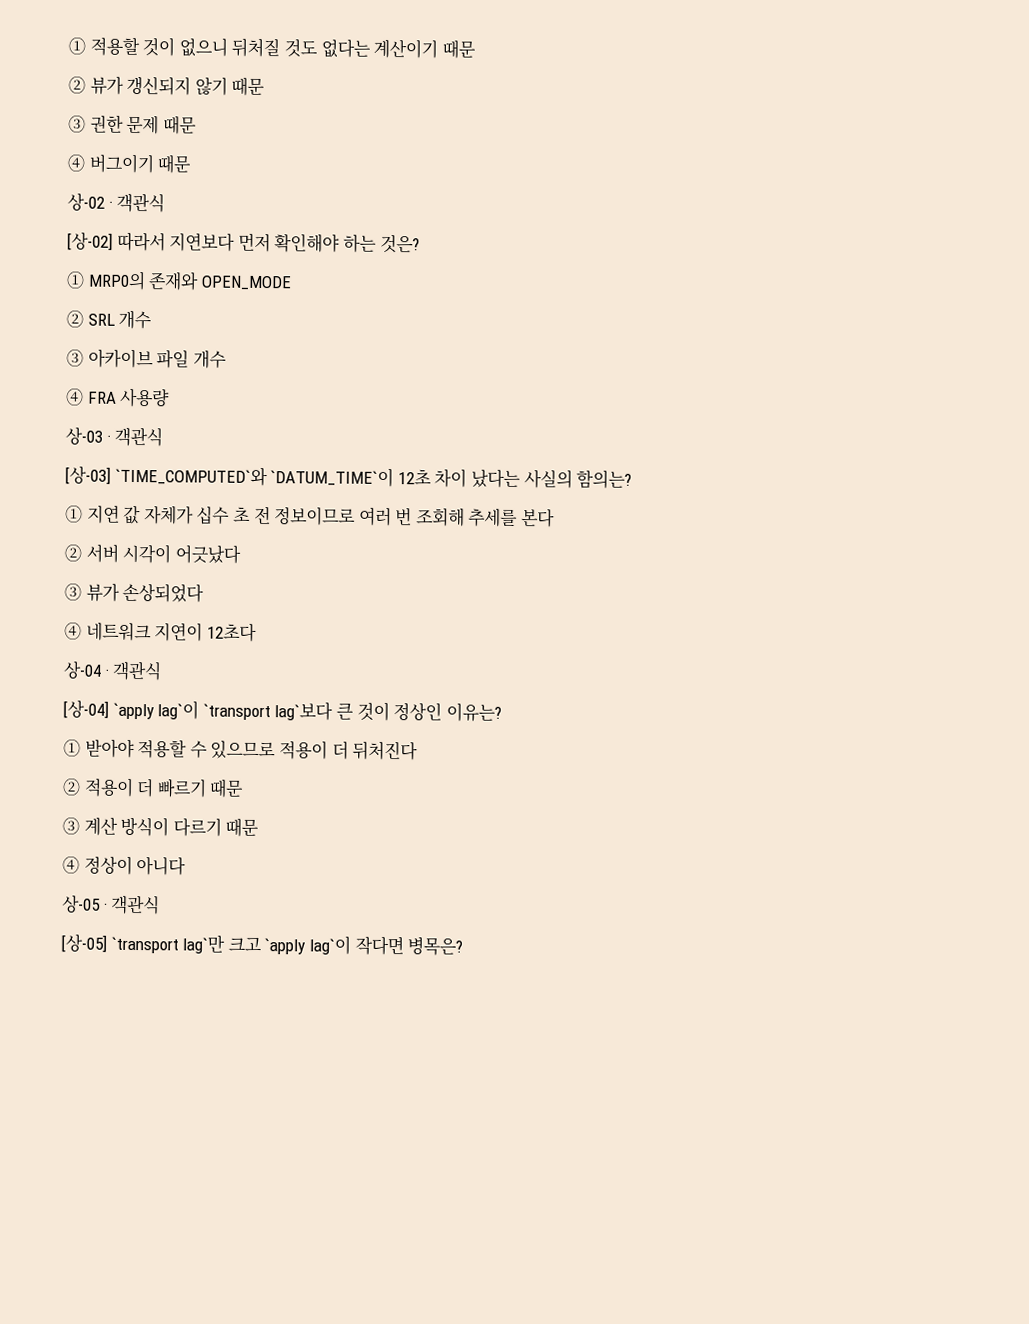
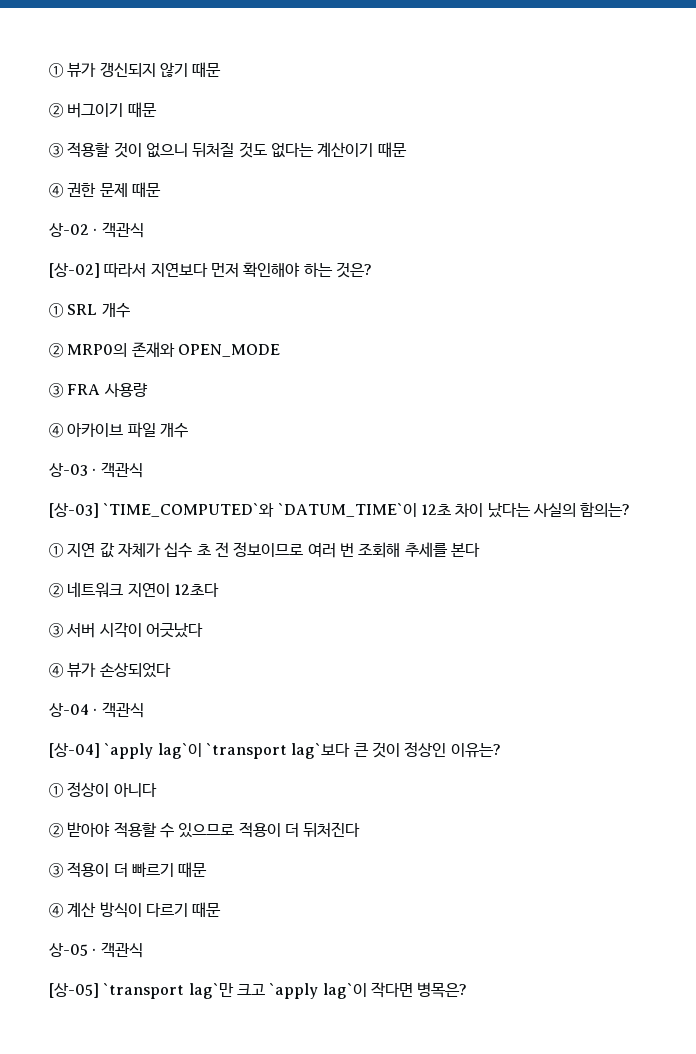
- ① 적용할 것이 없으니 뒤처질 것도 없다는 계산이기 때문
+ ① 뷰가 갱신되지 않기 때문
+ ② 버그이기 때문
+ ③ 적용할 것이 없으니 뒤처질 것도 없다는 계산이기 때문
- ② 뷰가 갱신되지 않기 때문
- ③ 권한 문제 때문
+ ④ 권한 문제 때문
- ④ 버그이기 때문
- ① MRP0의 존재와 OPEN_MODE
+ ① SRL 개수
+ ② MRP0의 존재와 OPEN_MODE
- ② SRL 개수
- ③ 아카이브 파일 개수
+ ③ FRA 사용량
+ ④ 아카이브 파일 개수
- ④ FRA 사용량
- ② 서버 시각이 어긋났다
+ ② 네트워크 지연이 12초다
+ ③ 서버 시각이 어긋났다
- ③ 뷰가 손상되었다
+ ④ 뷰가 손상되었다
- ④ 네트워크 지연이 12초다
- ① 받아야 적용할 수 있으므로 적용이 더 뒤처진다
+ ① 정상이 아니다
+ ② 받아야 적용할 수 있으므로 적용이 더 뒤처진다
- ② 적용이 더 빠르기 때문
+ ③ 적용이 더 빠르기 때문
- ③ 계산 방식이 다르기 때문
+ ④ 계산 방식이 다르기 때문
- ④ 정상이 아니다

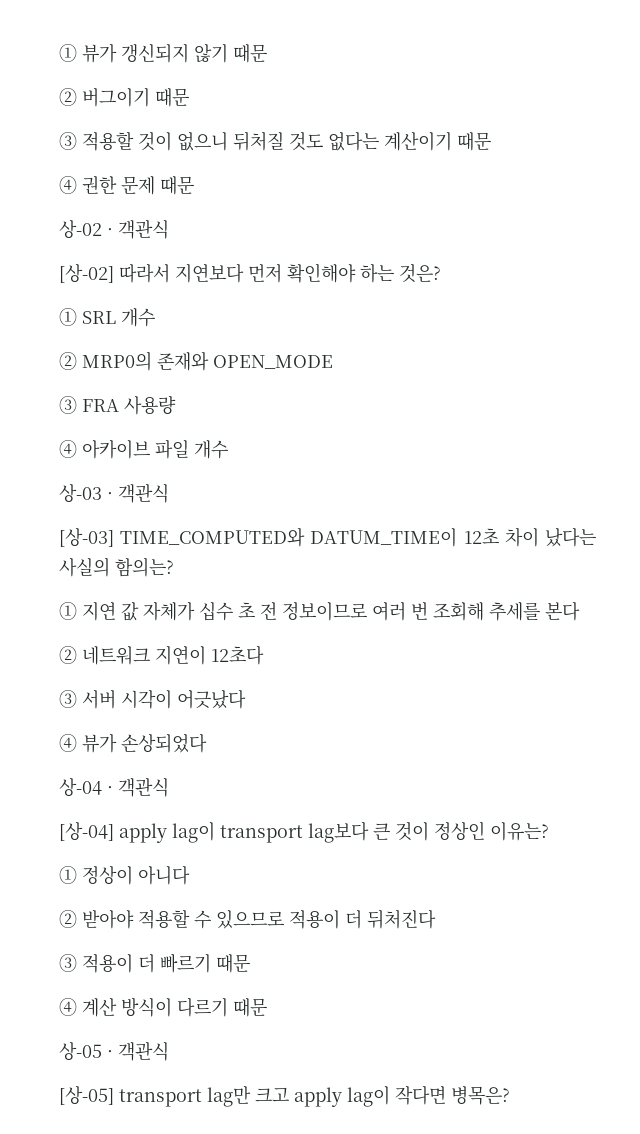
- [상-03] `TIME_COMPUTED`와 `DATUM_TIME`이 12초 차이 났다는 사실의 함의는?
+ [상-03] TIME_COMPUTED와 DATUM_TIME이 12초 차이 났다는 사실의 함의는?
- [상-04] `apply lag`이 `transport lag`보다 큰 것이 정상인 이유는?
+ [상-04] apply lag이 transport lag보다 큰 것이 정상인 이유는?
- [상-05] `transport lag`만 크고 `apply lag`이 작다면 병목은?
+ [상-05] transport lag만 크고 apply lag이 작다면 병목은?

